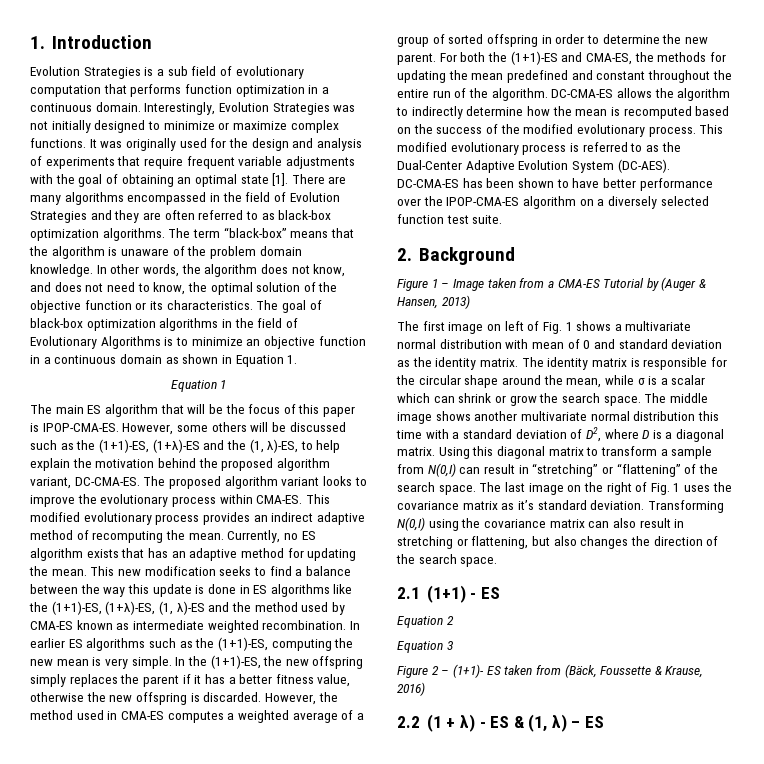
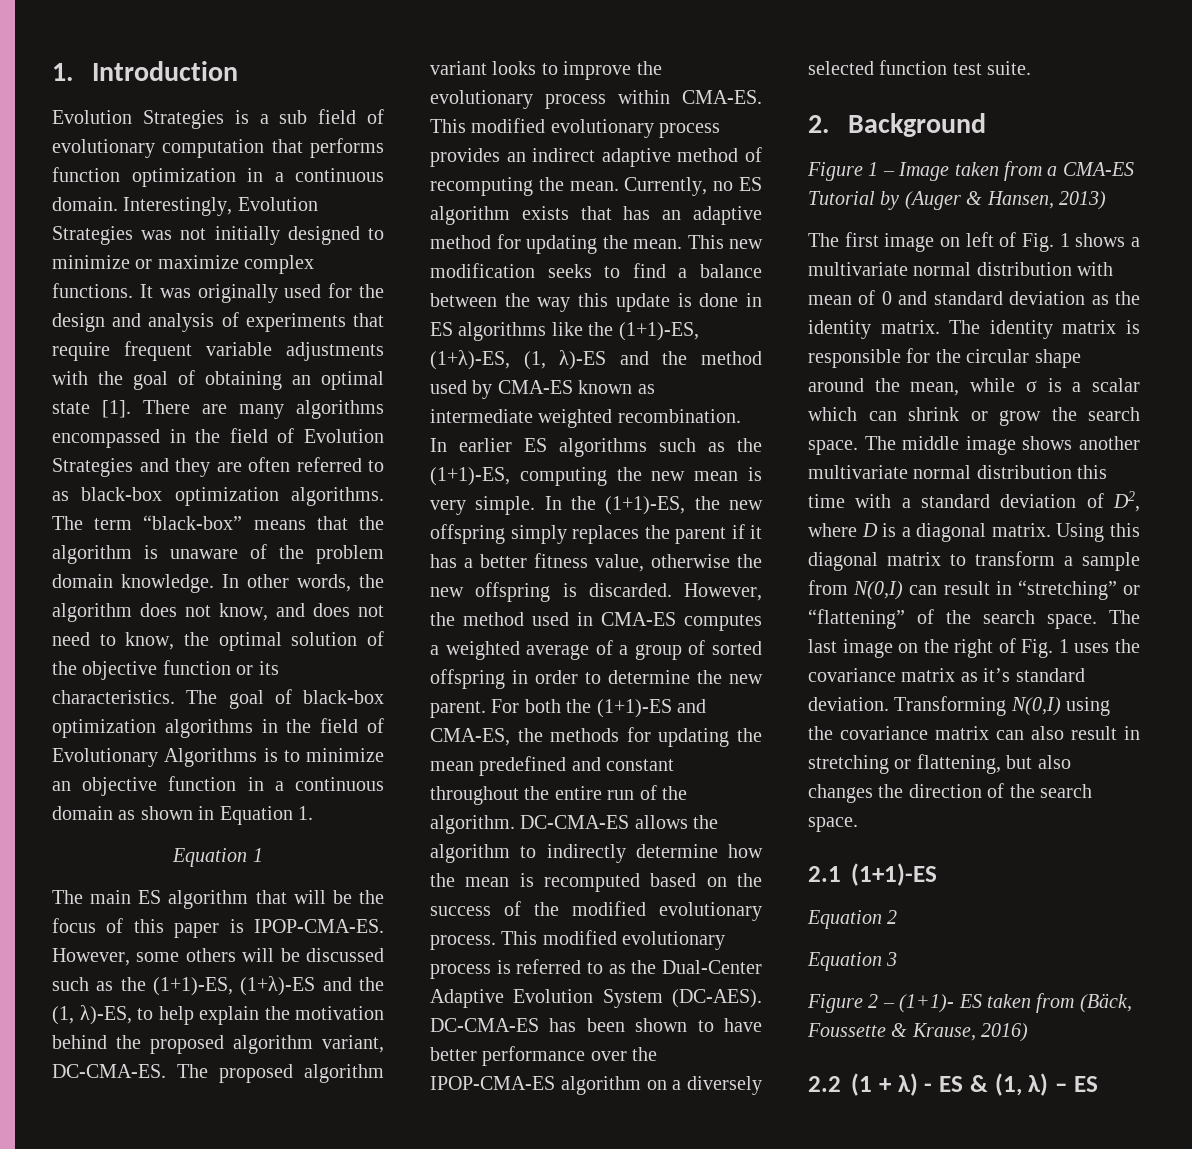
- 2.1 (1+1) - ES
+ 2.1 (1+1)-ES

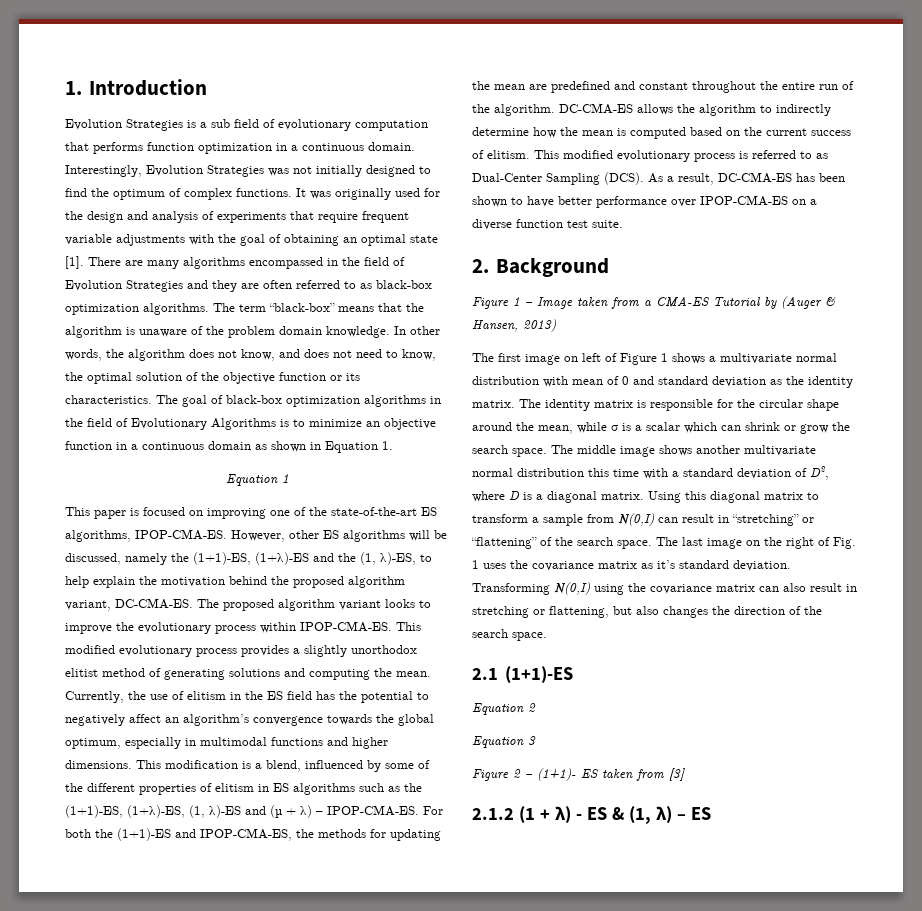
- Interestingly, Evolution Strategies was not initially designed to minimize or maximize complex functions.
+ Interestingly, Evolution Strategies was not initially designed to find the optimum of complex functions.
- The main ES algorithm that will be the focus of this paper is IPOP-CMA-ES. However, some others will be discussed such as the (1+1)-ES, (1+λ)-ES and the (1, λ)-ES, to help explain the motivation behind the proposed algorithm variant, DC-CMA-ES.
+ This paper is focused on improving one of the state-of-the-art ES algorithms, IPOP-CMA-ES. However, other ES algorithms will be discussed, namely the (1+1)-ES, (1+λ)-ES and the (1, λ)-ES, to help explain the motivation behind the proposed algorithm variant, DC-CMA-ES.
- The proposed algorithm variant looks to improve the evolutionary process within CMA-ES.
+ The proposed algorithm variant looks to improve the evolutionary process within IPOP-CMA-ES.
- This modified evolutionary process provides an indirect adaptive method of recomputing the mean. Currently, no ES algorithm exists that has an adaptive method for updating the mean. This new modification seeks to find a balance between the way this update is done in ES algorithms like the (1+1)-ES, (1+λ)-ES, (1, λ)-ES and the method used by CMA-ES known as intermediate weighted recombination. In earlier ES algorithms such as the (1+1)-ES, computing the new mean is very simple. In the (1+1)-ES, the new offspring simply replaces the parent if it has a better fitness value, otherwise the new offspring is discarded. However, the method used in CMA-ES computes a weighted average of a group of sorted offspring in order to determine the new parent.
+ This modified evolutionary process provides a slightly unorthodox elitist method of generating solutions and computing the mean. Currently, the use of elitism in the ES field has the potential to negatively affect an algorithm’s convergence towards the global optimum, especially in multimodal functions and higher dimensions. This modification is a blend, influenced by some of the different properties of elitism in ES algorithms such as the (1+1)-ES, (1+λ)-ES, (1, λ)-ES and (µ + λ) – IPOP-CMA-ES.
- For both the (1+1)-ES and CMA-ES, the methods for updating the mean predefined and constant throughout the entire run of the algorithm.
+ For both the (1+1)-ES and IPOP-CMA-ES, the methods for updating the mean are predefined and constant throughout the entire run of the algorithm.
- DC-CMA-ES allows the algorithm to indirectly determine how the mean is recomputed based on the success of the modified evolutionary process.
+ DC-CMA-ES allows the algorithm to indirectly determine how the mean is computed based on the current success of elitism.
- This modified evolutionary process is referred to as the Dual-Center Adaptive Evolution System (DC-AES). DC-CMA-ES has been shown to have better performance over the IPOP-CMA-ES algorithm on a diversely selected function test suite.
+ This modified evolutionary process is referred to as Dual-Center Sampling (DCS). As a result, DC-CMA-ES has been shown to have better performance over IPOP-CMA-ES on a diverse function test suite.
- The first image on left of Fig. 1 shows a multivariate normal distribution with mean of 0 and standard deviation as the identity matrix.
+ The first image on left of Figure 1 shows a multivariate normal distribution with mean of 0 and standard deviation as the identity matrix.
- Figure 2 – (1+1)- ES taken from (Bäck, Foussette & Krause, 2016)
- 2.2 (1 + λ) - ES & (1, λ) – ES
+ Figure 2 – (1+1)- ES taken from [3]
+ 2.1.2 (1 + λ) - ES & (1, λ) – ES

